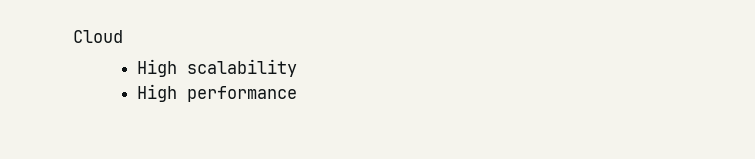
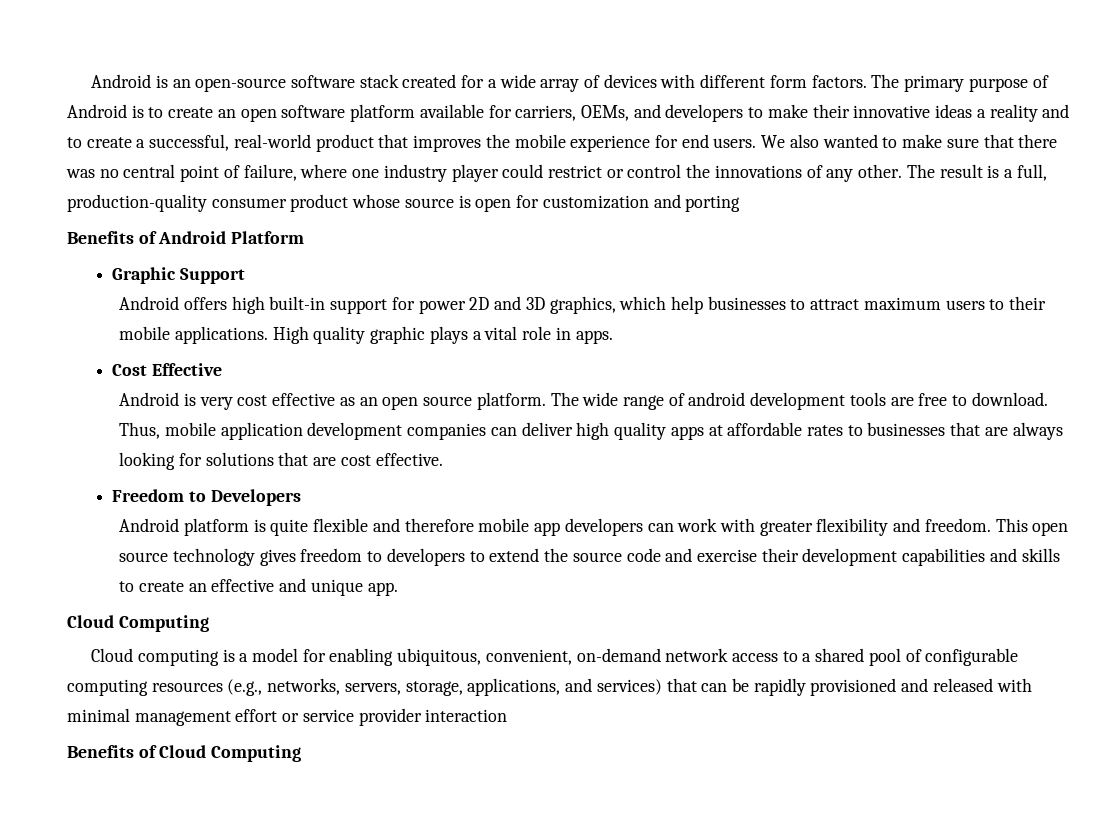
- Cloud
- High scalability
- High performance
+ Android is an open-source software stack created for a wide array of devices with different form factors. The primary purpose of Android is to create an open software platform available for carriers, OEMs, and developers to make their innovative ideas a reality and to create a successful, real-world product that improves the mobile experience for end users. We also wanted to make sure that there was no central point of failure, where one industry player could restrict or control the innovations of any other. The result is a full, production-quality consumer product whose source is open for customization and porting
+ Benefits of Android Platform
+ Graphic Support
+ Android offers high built-in support for power 2D and 3D graphics, which help businesses to attract maximum users to their mobile applications. High quality graphic plays a vital role in apps.
+ Cost Effective
+ Android is very cost effective as an open source platform. The wide range of android development tools are free to download. Thus, mobile application development companies can deliver high quality apps at affordable rates to businesses that are always looking for solutions that are cost effective.
+ Freedom to Developers
+ Android platform is quite flexible and therefore mobile app developers can work with greater flexibility and freedom. This open source technology gives freedom to developers to extend the source code and exercise their development capabilities and skills to create an effective and unique app.
+ Cloud Computing
+ Cloud computing is a model for enabling ubiquitous, convenient, on-demand network access to a shared pool of configurable computing resources (e.g., networks, servers, storage, applications, and services) that can be rapidly provisioned and released with minimal management effort or service provider interaction
+ Benefits of Cloud Computing

